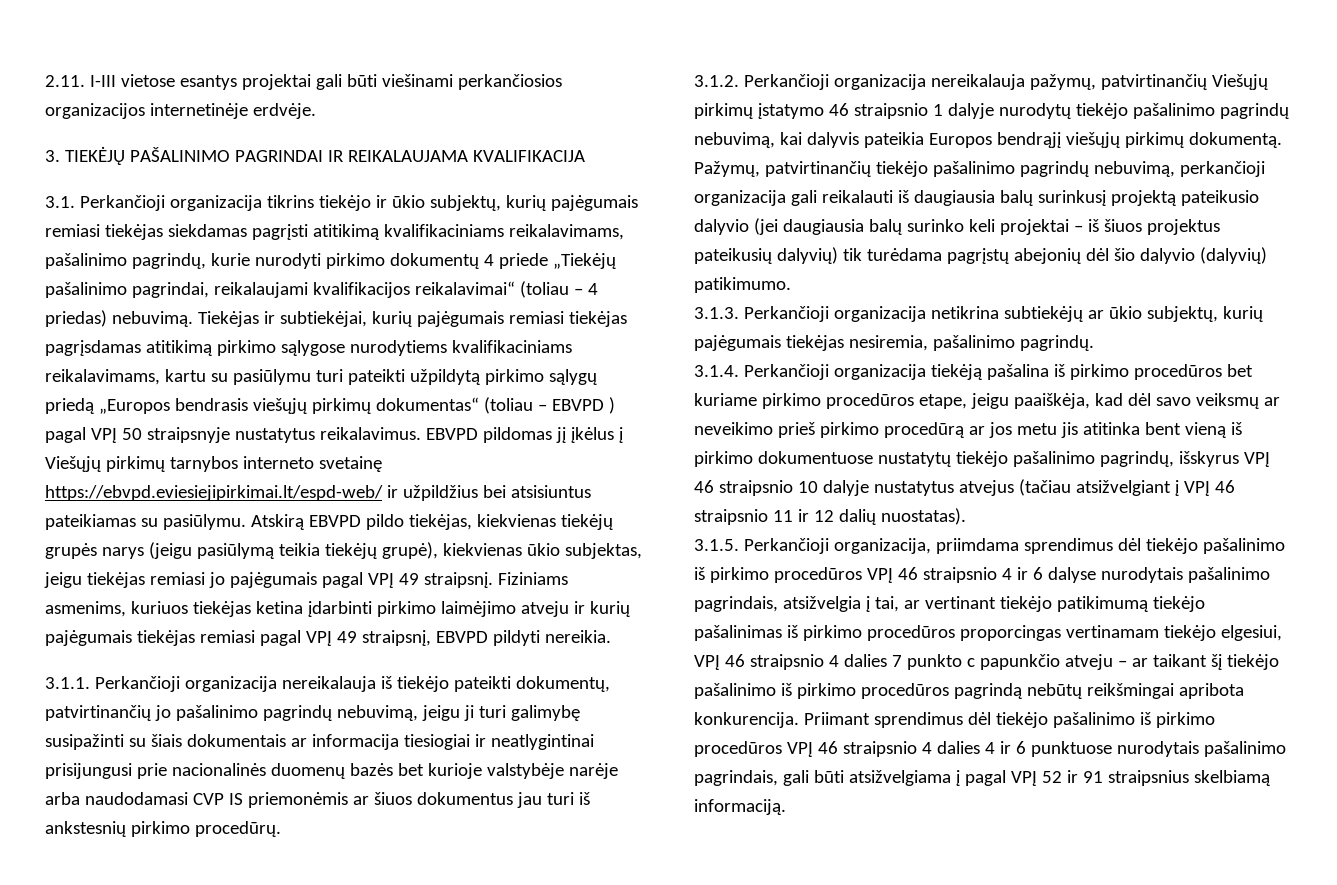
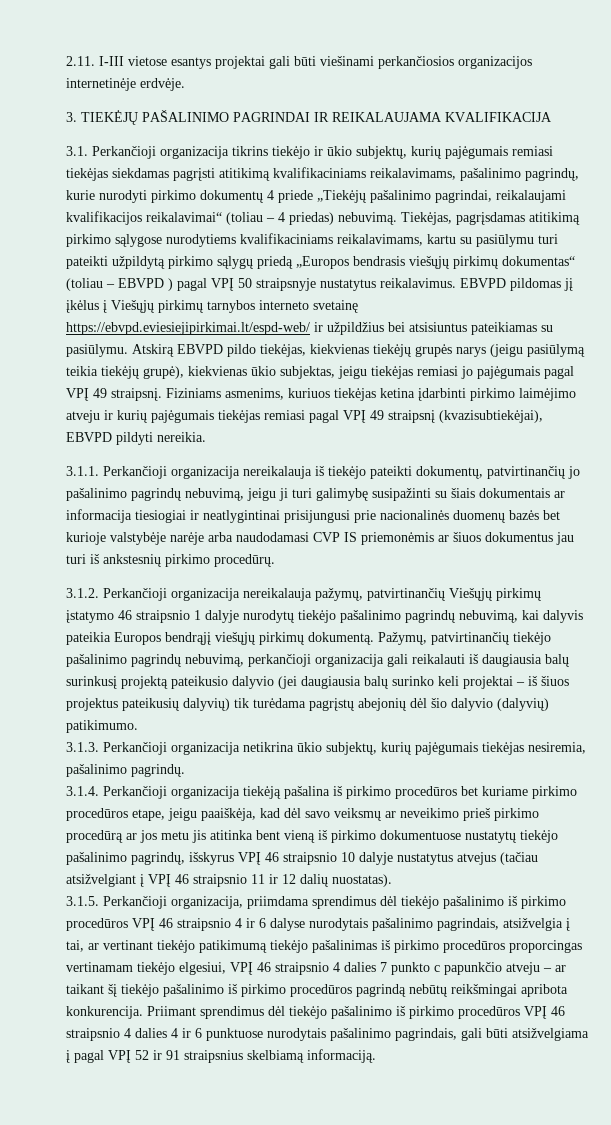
- Tiekėjas ir subtiekėjai, kurių pajėgumais remiasi tiekėjas pagrįsdamas atitikimą pirkimo sąlygose nurodytiems kvalifikaciniams reikalavimams, kartu su pasiūlymu turi pateikti užpildytą pirkimo sąlygų priedą „Europos bendrasis viešųjų pirkimų dokumentas“ (toliau – EBVPD ) pagal VPĮ 50 straipsnyje nustatytus reikalavimus.
+ Tiekėjas, pagrįsdamas atitikimą pirkimo sąlygose nurodytiems kvalifikaciniams reikalavimams, kartu su pasiūlymu turi pateikti užpildytą pirkimo sąlygų priedą „Europos bendrasis viešųjų pirkimų dokumentas“ (toliau – EBVPD ) pagal VPĮ 50 straipsnyje nustatytus reikalavimus.
- Fiziniams asmenims, kuriuos tiekėjas ketina įdarbinti pirkimo laimėjimo atveju ir kurių pajėgumais tiekėjas remiasi pagal VPĮ 49 straipsnį, EBVPD pildyti nereikia.
+ Fiziniams asmenims, kuriuos tiekėjas ketina įdarbinti pirkimo laimėjimo atveju ir kurių pajėgumais tiekėjas remiasi pagal VPĮ 49 straipsnį (kvazisubtiekėjai), EBVPD pildyti nereikia.
- 3.1.3. Perkančioji organizacija netikrina subtiekėjų ar ūkio subjektų, kurių pajėgumais tiekėjas nesiremia, pašalinimo pagrindų.
+ 3.1.3. Perkančioji organizacija netikrina ūkio subjektų, kurių pajėgumais tiekėjas nesiremia, pašalinimo pagrindų.

